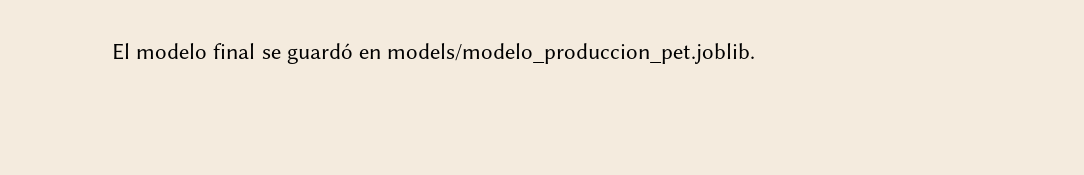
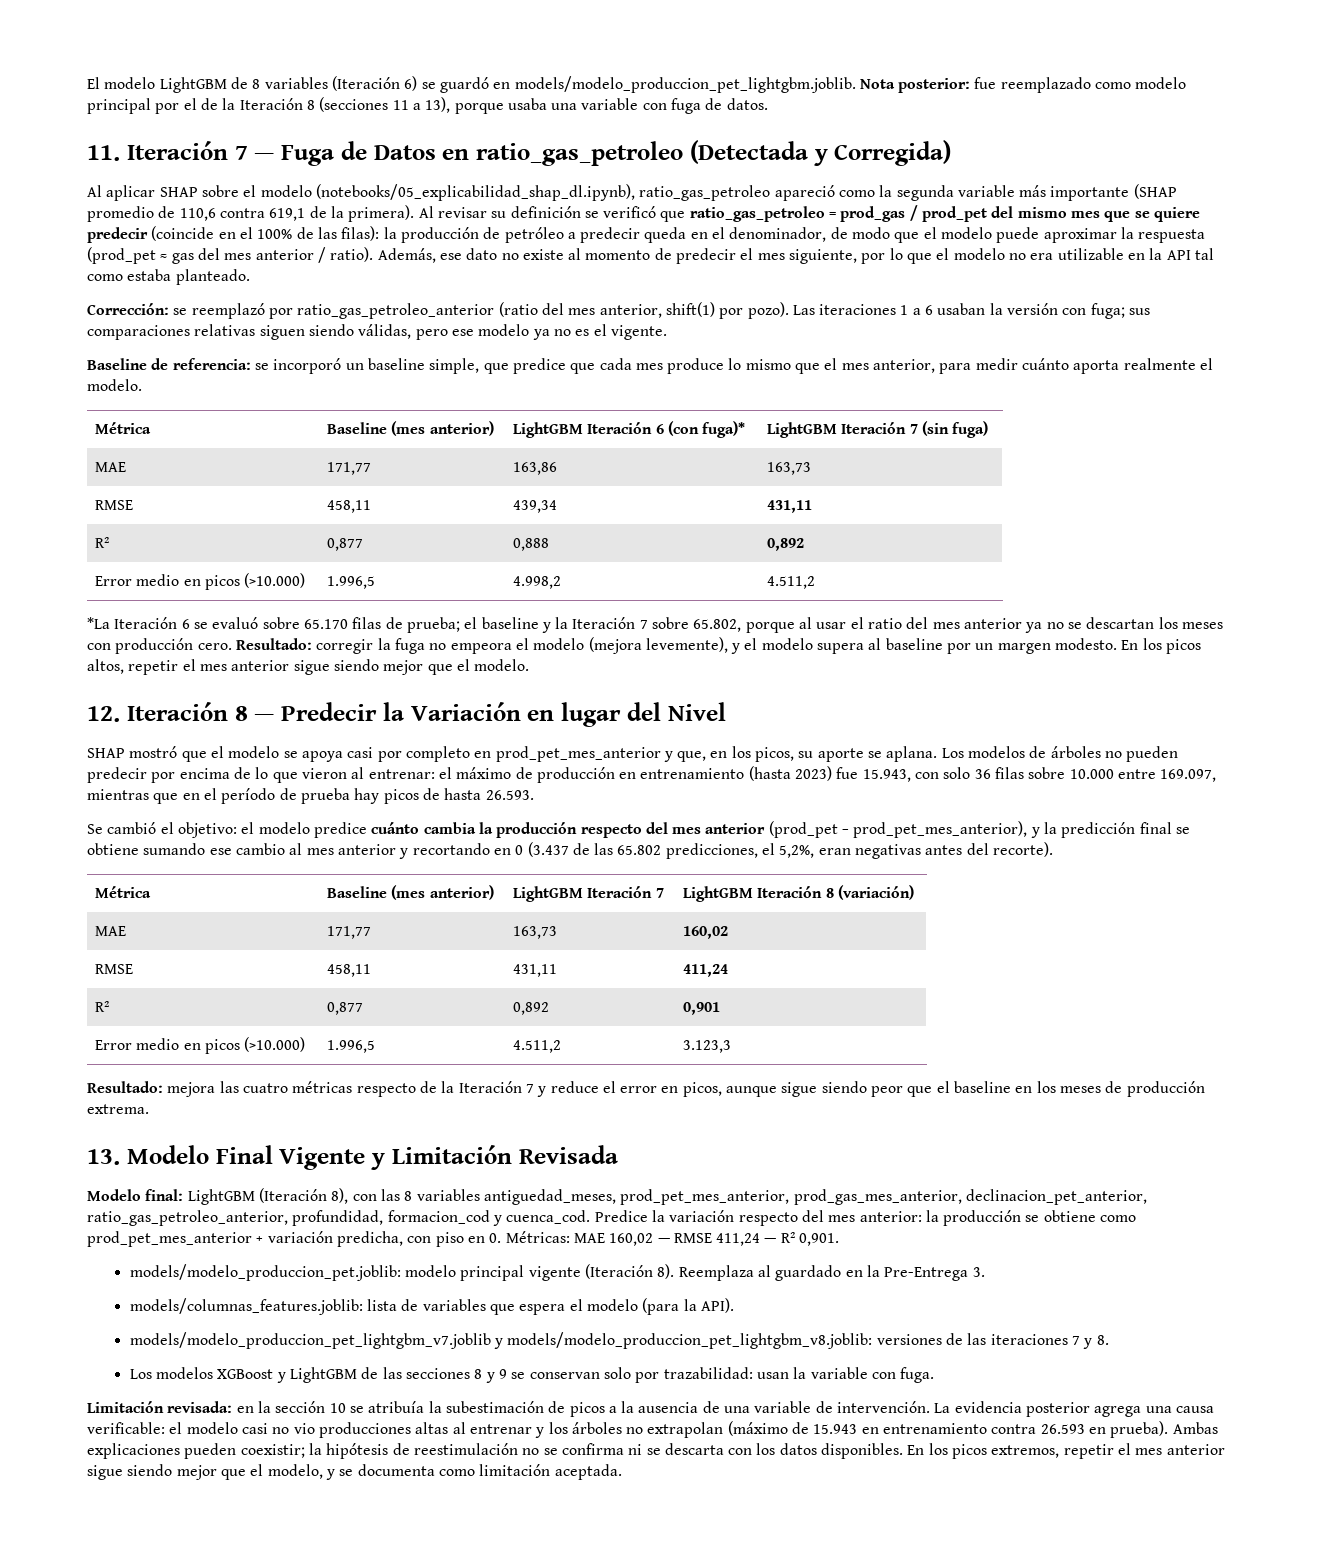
- El modelo final se guardó en models/modelo_produccion_pet.joblib.
+ El modelo LightGBM de 8 variables (Iteración 6) se guardó en models/modelo_produccion_pet_lightgbm.joblib. Nota posterior: fue reemplazado como modelo principal por el de la Iteración 8 (secciones 11 a 13), porque usaba una variable con fuga de datos.
+ 11. Iteración 7 — Fuga de Datos en ratio_gas_petroleo (Detectada y Corregida)
+ Al aplicar SHAP sobre el modelo (notebooks/05_explicabilidad_shap_dl.ipynb), ratio_gas_petroleo apareció como la segunda variable más importante (SHAP promedio de 110,6 contra 619,1 de la primera). Al revisar su definición se verificó que ratio_gas_petroleo = prod_gas / prod_pet del mismo mes que se quiere predecir (coincide en el 100% de las filas): la producción de petróleo a predecir queda en el denominador, de modo que el modelo puede aproximar la respuesta (prod_pet ≈ gas del mes anterior / ratio). Además, ese dato no existe al momento de predecir el mes siguiente, por lo que el modelo no era utilizable en la API tal como estaba planteado.
+ Corrección: se reemplazó por ratio_gas_petroleo_anterior (ratio del mes anterior, shift(1) por pozo). Las iteraciones 1 a 6 usaban la versión con fuga; sus comparaciones relativas siguen siendo válidas, pero ese modelo ya no es el vigente.
+ Baseline de referencia: se incorporó un baseline simple, que predice que cada mes produce lo mismo que el mes anterior, para medir cuánto aporta realmente el modelo.
+ Métrica | Baseline (mes anterior) | LightGBM Iteración 6 (con fuga)* | LightGBM Iteración 7 (sin fuga)
+ MAE | 171,77 | 163,86 | 163,73
+ RMSE | 458,11 | 439,34 | 431,11
+ R² | 0,877 | 0,888 | 0,892
+ Error medio en picos (>10.000) | 1.996,5 | 4.998,2 | 4.511,2
+ *La Iteración 6 se evaluó sobre 65.170 filas de prueba; el baseline y la Iteración 7 sobre 65.802, porque al usar el ratio del mes anterior ya no se descartan los meses con producción cero. Resultado: corregir la fuga no empeora el modelo (mejora levemente), y el modelo supera al baseline por un margen modesto. En los picos altos, repetir el mes anterior sigue siendo mejor que el modelo.
+ 12. Iteración 8 — Predecir la Variación en lugar del Nivel
+ SHAP mostró que el modelo se apoya casi por completo en prod_pet_mes_anterior y que, en los picos, su aporte se aplana. Los modelos de árboles no pueden predecir por encima de lo que vieron al entrenar: el máximo de producción en entrenamiento (hasta 2023) fue 15.943, con solo 36 filas sobre 10.000 entre 169.097, mientras que en el período de prueba hay picos de hasta 26.593.
+ Se cambió el objetivo: el modelo predice cuánto cambia la producción respecto del mes anterior (prod_pet − prod_pet_mes_anterior), y la predicción final se obtiene sumando ese cambio al mes anterior y recortando en 0 (3.437 de las 65.802 predicciones, el 5,2%, eran negativas antes del recorte).
+ Métrica | Baseline (mes anterior) | LightGBM Iteración 7 | LightGBM Iteración 8 (variación)
+ MAE | 171,77 | 163,73 | 160,02
+ RMSE | 458,11 | 431,11 | 411,24
+ R² | 0,877 | 0,892 | 0,901
+ Error medio en picos (>10.000) | 1.996,5 | 4.511,2 | 3.123,3
+ Resultado: mejora las cuatro métricas respecto de la Iteración 7 y reduce el error en picos, aunque sigue siendo peor que el baseline en los meses de producción extrema.
+ 13. Modelo Final Vigente y Limitación Revisada
+ Modelo final: LightGBM (Iteración 8), con las 8 variables antiguedad_meses, prod_pet_mes_anterior, prod_gas_mes_anterior, declinacion_pet_anterior, ratio_gas_petroleo_anterior, profundidad, formacion_cod y cuenca_cod. Predice la variación respecto del mes anterior: la producción se obtiene como prod_pet_mes_anterior + variación predicha, con piso en 0. Métricas: MAE 160,02 — RMSE 411,24 — R² 0,901.
+ models/modelo_produccion_pet.joblib: modelo principal vigente (Iteración 8). Reemplaza al guardado en la Pre-Entrega 3.
+ models/columnas_features.joblib: lista de variables que espera el modelo (para la API).
+ models/modelo_produccion_pet_lightgbm_v7.joblib y models/modelo_produccion_pet_lightgbm_v8.joblib: versiones de las iteraciones 7 y 8.
+ Los modelos XGBoost y LightGBM de las secciones 8 y 9 se conservan solo por trazabilidad: usan la variable con fuga.
+ Limitación revisada: en la sección 10 se atribuía la subestimación de picos a la ausencia de una variable de intervención. La evidencia posterior agrega una causa verificable: el modelo casi no vio producciones altas al entrenar y los árboles no extrapolan (máximo de 15.943 en entrenamiento contra 26.593 en prueba). Ambas explicaciones pueden coexistir; la hipótesis de reestimulación no se confirma ni se descarta con los datos disponibles. En los picos extremos, repetir el mes anterior sigue siendo mejor que el modelo, y se documenta como limitación aceptada.

